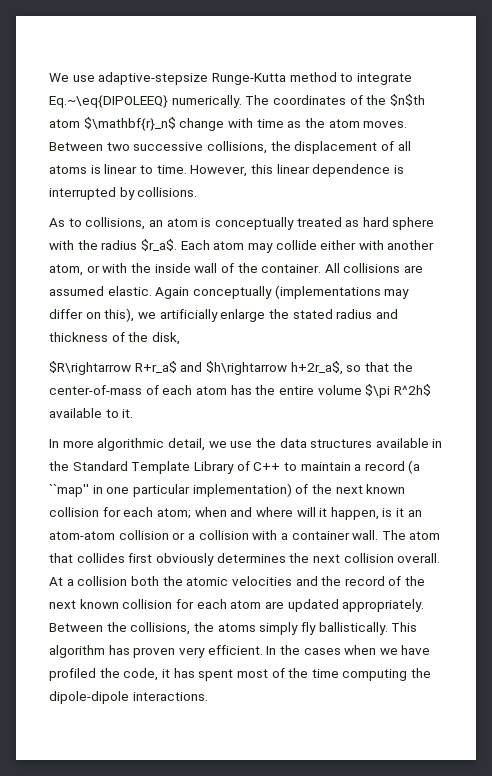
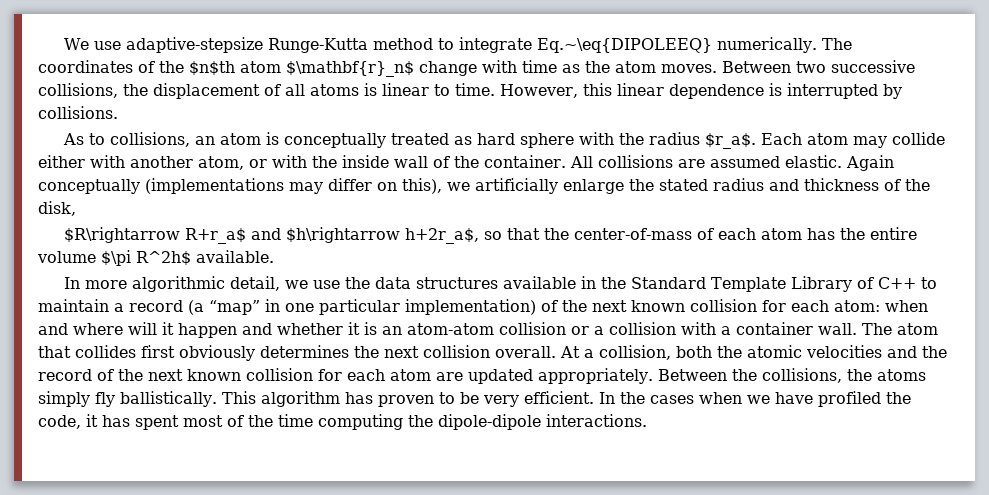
- $R\rightarrow R+r_a$ and $h\rightarrow h+2r_a$, so that the center-of-mass of each atom has the entire volume $\pi R^2h$ available to it.
+ $R\rightarrow R+r_a$ and $h\rightarrow h+2r_a$, so that the center-of-mass of each atom has the entire volume $\pi R^2h$ available.
- In more algorithmic detail, we use the data structures available in the Standard Template Library of C++ to maintain a record (a ``map'' in one particular implementation) of the next known collision for each atom; when and where will it happen, is it an atom-atom collision or a collision with a container wall.
+ In more algorithmic detail, we use the data structures available in the Standard Template Library of C++ to maintain a record (a “map” in one particular implementation) of the next known collision for each atom: when and where will it happen and whether it is an atom-atom collision or a collision with a container wall.
- At a collision both the atomic velocities and the record of the next known collision for each atom are updated appropriately.
+ At a collision, both the atomic velocities and the record of the next known collision for each atom are updated appropriately.
- This algorithm has proven very efficient.
+ This algorithm has proven to be very efficient.

